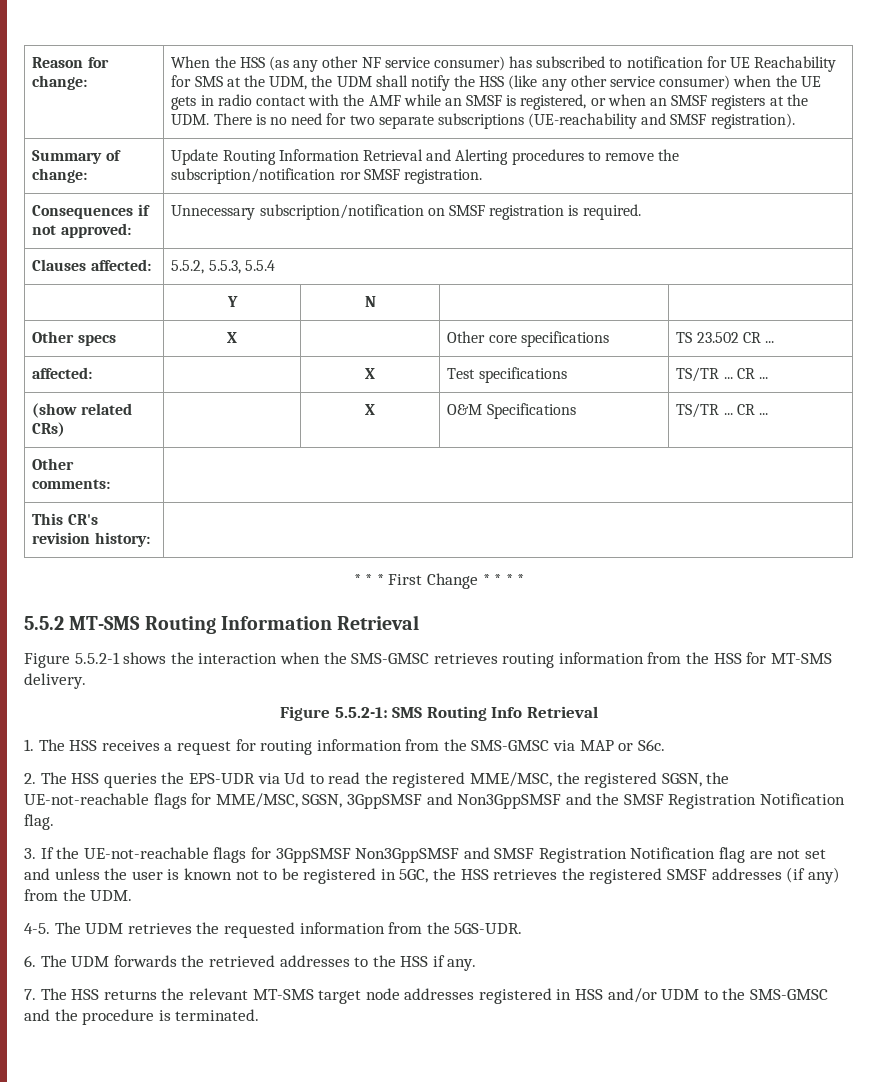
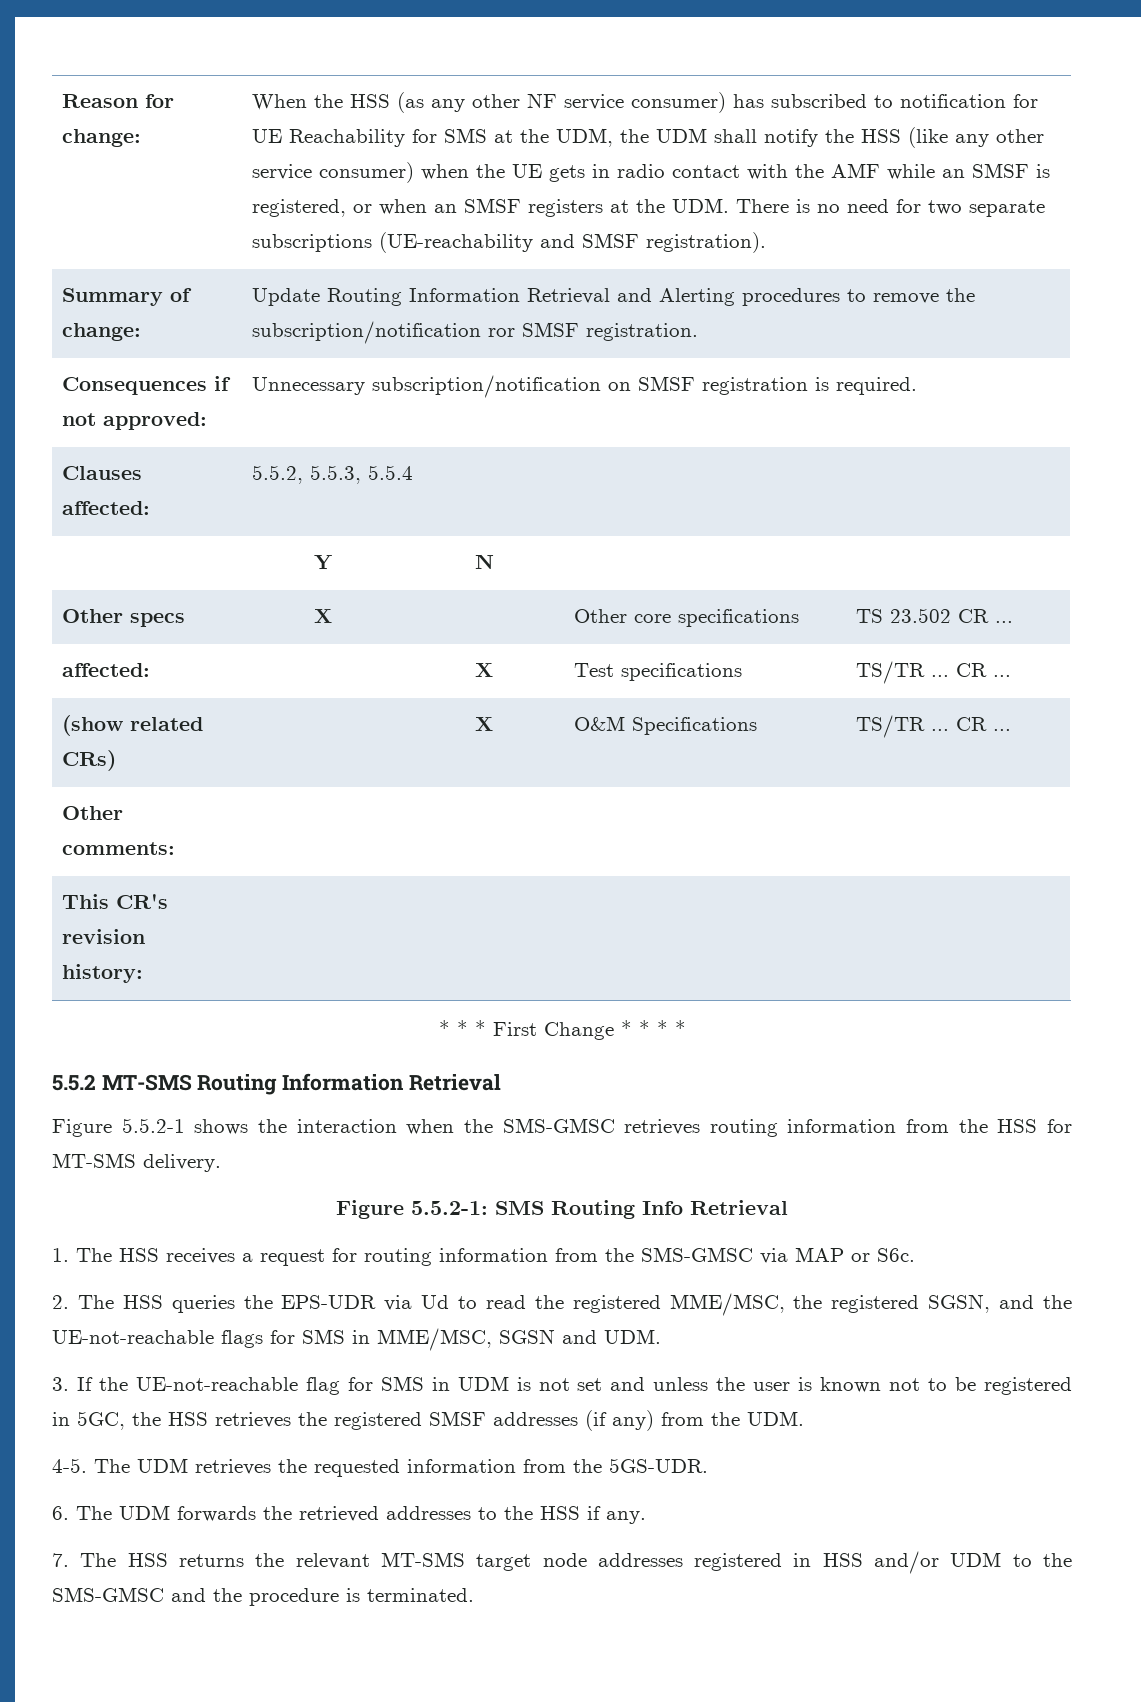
- 2. The HSS queries the EPS-UDR via Ud to read the registered MME/MSC, the registered SGSN, the UE-not-reachable flags for MME/MSC, SGSN, 3GppSMSF and Non3GppSMSF and the SMSF Registration Notification flag.
- 3. If the UE-not-reachable flags for 3GppSMSF Non3GppSMSF and SMSF Registration Notification flag are not set and unless the user is known not to be registered in 5GC, the HSS retrieves the registered SMSF addresses (if any) from the UDM.
+ 2. The HSS queries the EPS-UDR via Ud to read the registered MME/MSC, the registered SGSN, and the UE-not-reachable flags for SMS in MME/MSC, SGSN and UDM.
+ 3. If the UE-not-reachable flag for SMS in UDM is not set and unless the user is known not to be registered in 5GC, the HSS retrieves the registered SMSF addresses (if any) from the UDM.

